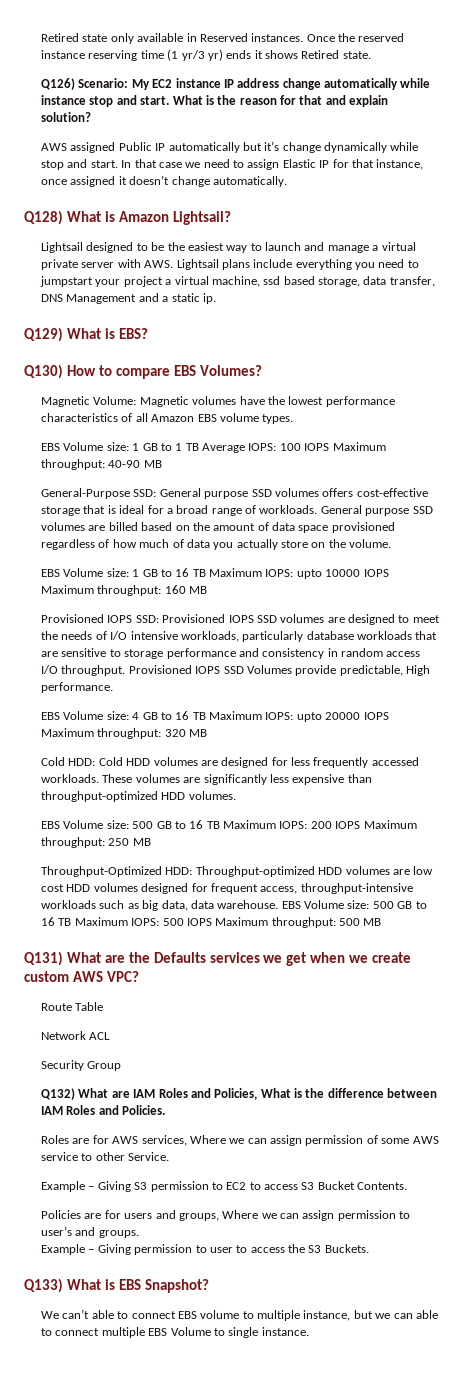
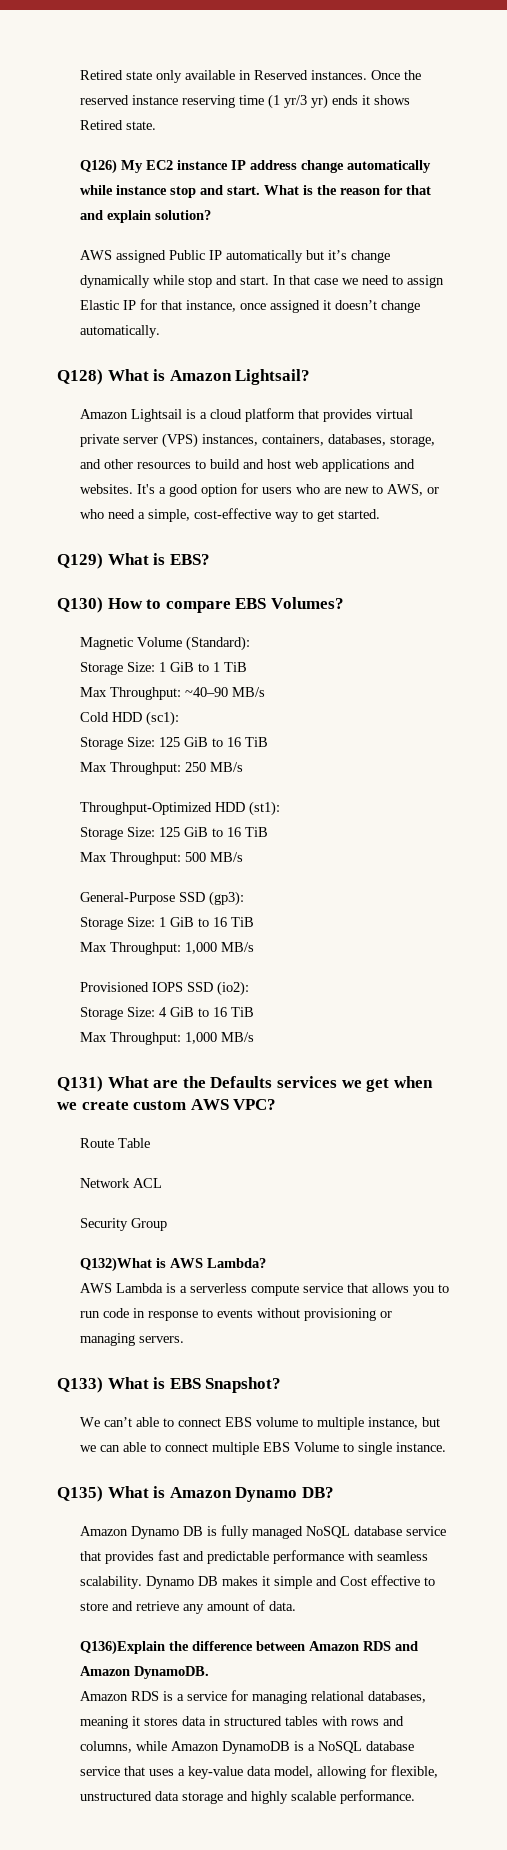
- Q126) Scenario: My EC2 instance IP address change automatically while instance stop and start.
+ Q126) My EC2 instance IP address change automatically while instance stop and start.
- Lightsail designed to be the easiest way to launch and manage a virtual private server with AWS. Lightsail plans include everything you need to jumpstart your project a virtual machine, ssd based storage, data transfer, DNS Management and a static ip.
+ Amazon Lightsail is a cloud platform that provides virtual private server (VPS) instances, containers, databases, storage, and other resources to build and host web applications and websites. It's a good option for users who are new to AWS, or who need a simple, cost-effective way to get started.
- Magnetic Volume: Magnetic volumes have the lowest performance characteristics of all Amazon EBS volume types.
- EBS Volume size: 1 GB to 1 TB Average IOPS: 100 IOPS Maximum throughput: 40-90 MB
- General-Purpose SSD: General purpose SSD volumes offers cost-effective storage that is ideal for a broad range of workloads. General purpose SSD volumes are billed based on the amount of data space provisioned regardless of how much of data you actually store on the volume.
- EBS Volume size: 1 GB to 16 TB Maximum IOPS: upto 10000 IOPS Maximum throughput: 160 MB
- Provisioned IOPS SSD: Provisioned IOPS SSD volumes are designed to meet the needs of I/O intensive workloads, particularly database workloads that are sensitive to storage performance and consistency in random access I/O throughput. Provisioned IOPS SSD Volumes provide predictable, High performance.
- EBS Volume size: 4 GB to 16 TB Maximum IOPS: upto 20000 IOPS Maximum throughput: 320 MB
- Cold HDD: Cold HDD volumes are designed for less frequently accessed workloads. These volumes are significantly less expensive than throughput-optimized HDD volumes.
- EBS Volume size: 500 GB to 16 TB Maximum IOPS: 200 IOPS Maximum throughput: 250 MB
- Throughput-Optimized HDD: Throughput-optimized HDD volumes are low cost HDD volumes designed for frequent access, throughput-intensive workloads such as big data, data warehouse. EBS Volume size: 500 GB to 16 TB Maximum IOPS: 500 IOPS Maximum throughput: 500 MB
+ Magnetic Volume (Standard):
+ Storage Size: 1 GiB to 1 TiB
+ Max Throughput: ~40–90 MB/s
+ Cold HDD (sc1):
+ Storage Size: 125 GiB to 16 TiB
+ Max Throughput: 250 MB/s
+ Throughput-Optimized HDD (st1):
+ Storage Size: 125 GiB to 16 TiB
+ Max Throughput: 500 MB/s
+ General-Purpose SSD (gp3):
+ Storage Size: 1 GiB to 16 TiB
+ Max Throughput: 1,000 MB/s
+ Provisioned IOPS SSD (io2):
+ Storage Size: 4 GiB to 16 TiB
+ Max Throughput: 1,000 MB/s
- Q132) What are IAM Roles and Policies, What is the difference between IAM Roles and Policies.
- Roles are for AWS services, Where we can assign permission of some AWS service to other Service.
- Example – Giving S3 permission to EC2 to access S3 Bucket Contents.
- Policies are for users and groups, Where we can assign permission to user’s and groups.
- Example – Giving permission to user to access the S3 Buckets.
+ Q132)What is AWS Lambda?
+ AWS Lambda is a serverless compute service that allows you to run code in response to events without provisioning or managing servers.
+ Q135) What is Amazon Dynamo DB?
+ Amazon Dynamo DB is fully managed NoSQL database service that provides fast and predictable performance with seamless scalability. Dynamo DB makes it simple and Cost effective to store and retrieve any amount of data.
+ Q136)Explain the difference between Amazon RDS and Amazon DynamoDB.
+ Amazon RDS is a service for managing relational databases, meaning it stores data in structured tables with rows and columns, while Amazon DynamoDB is a NoSQL database service that uses a key-value data model, allowing for flexible, unstructured data storage and highly scalable performance.

